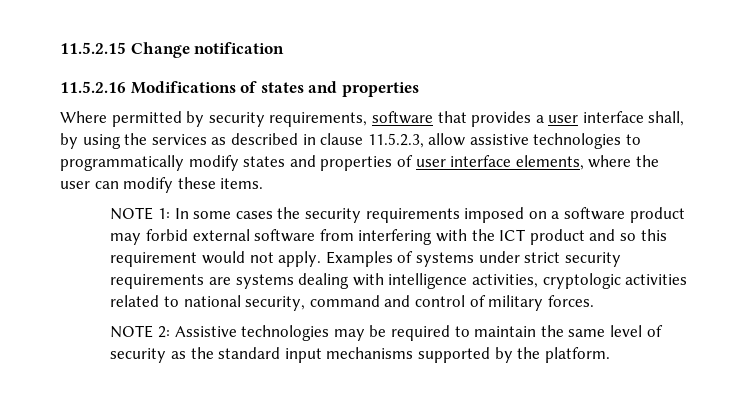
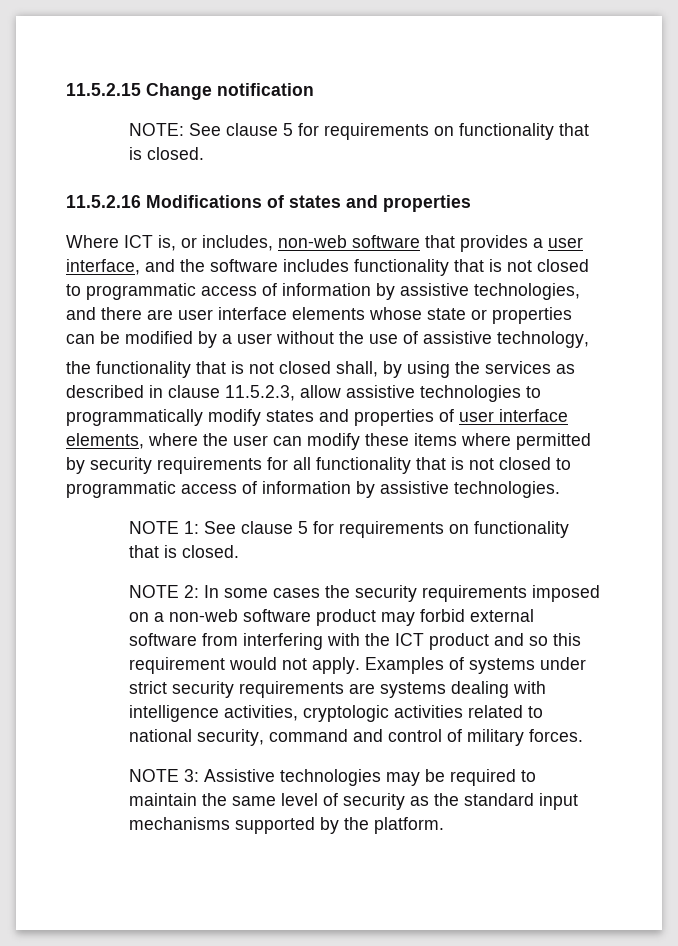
+ NOTE: See clause 5 for requirements on functionality that is closed.
- Where permitted by security requirements, software that provides a user interface shall, by using the services as described in clause 11.5.2.3, allow assistive technologies to programmatically modify states and properties of user interface elements, where the user can modify these items.
- NOTE 1:
+ Where ICT is, or includes, non-web software that provides a user interface, and the software includes functionality that is not closed to programmatic access of information by assistive technologies, and there are user interface elements whose state or properties can be modified by a user without the use of assistive technology,
+ the functionality that is not closed shall, by using the services as described in clause 11.5.2.3, allow assistive technologies to programmatically modify states and properties of user interface elements, where the user can modify these items where permitted by security requirements for all functionality that is not closed to programmatic access of information by assistive technologies.
+ NOTE 1: See clause 5 for requirements on functionality that is closed.
+ NOTE 2:
- In some cases the security requirements imposed on a software product may forbid external software from interfering with the ICT product and so this requirement would not apply.
+ In some cases the security requirements imposed on a non-web software product may forbid external software from interfering with the ICT product and so this requirement would not apply.
- NOTE 2: Assistive technologies may be required to maintain the same level of security as the standard input mechanisms supported by the platform.
+ NOTE 3: Assistive technologies may be required to maintain the same level of security as the standard input mechanisms supported by the platform.

